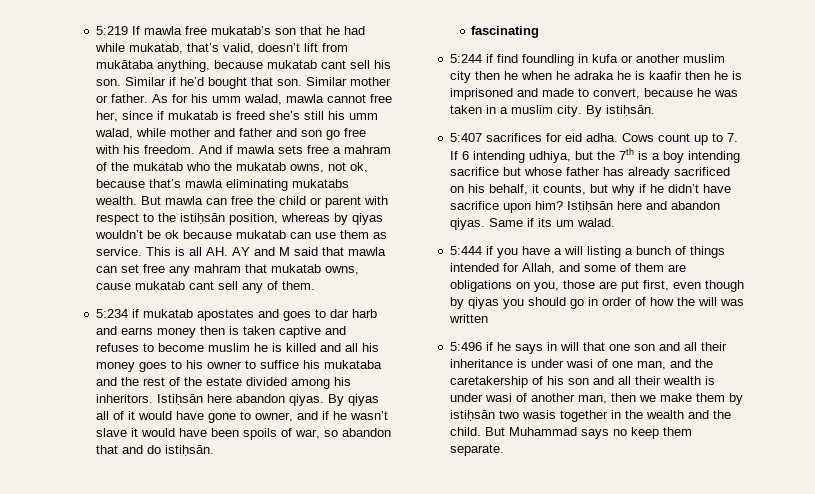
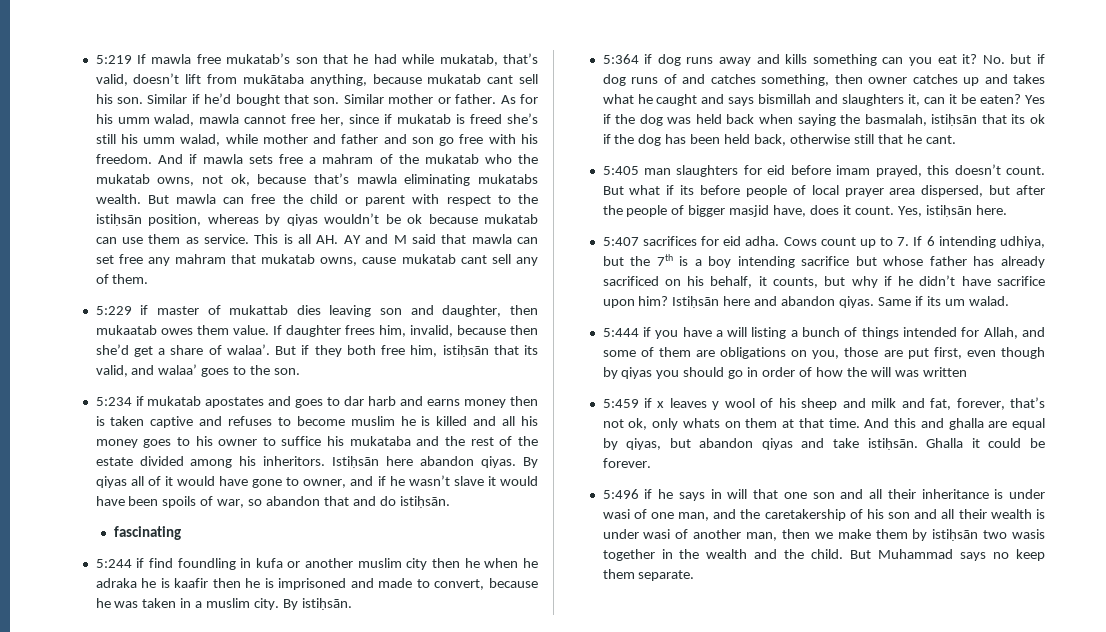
+ 5:229 if master of mukattab dies leaving son and daughter, then mukaatab owes them value. If daughter frees him, invalid, because then she’d get a share of walaa’. But if they both free him, istiḥsān that its valid, and walaa’ goes to the son.
+ 5:364 if dog runs away and kills something can you eat it? No. but if dog runs of and catches something, then owner catches up and takes what he caught and says bismillah and slaughters it, can it be eaten? Yes if the dog was held back when saying the basmalah, istiḥsān that its ok if the dog has been held back, otherwise still that he cant.
+ 5:405 man slaughters for eid before imam prayed, this doesn’t count. But what if its before people of local prayer area dispersed, but after the people of bigger masjid have, does it count. Yes, istiḥsān here.
+ 5:459 if x leaves y wool of his sheep and milk and fat, forever, that’s not ok, only whats on them at that time. And this and ghalla are equal by qiyas, but abandon qiyas and take istiḥsān. Ghalla it could be forever.

